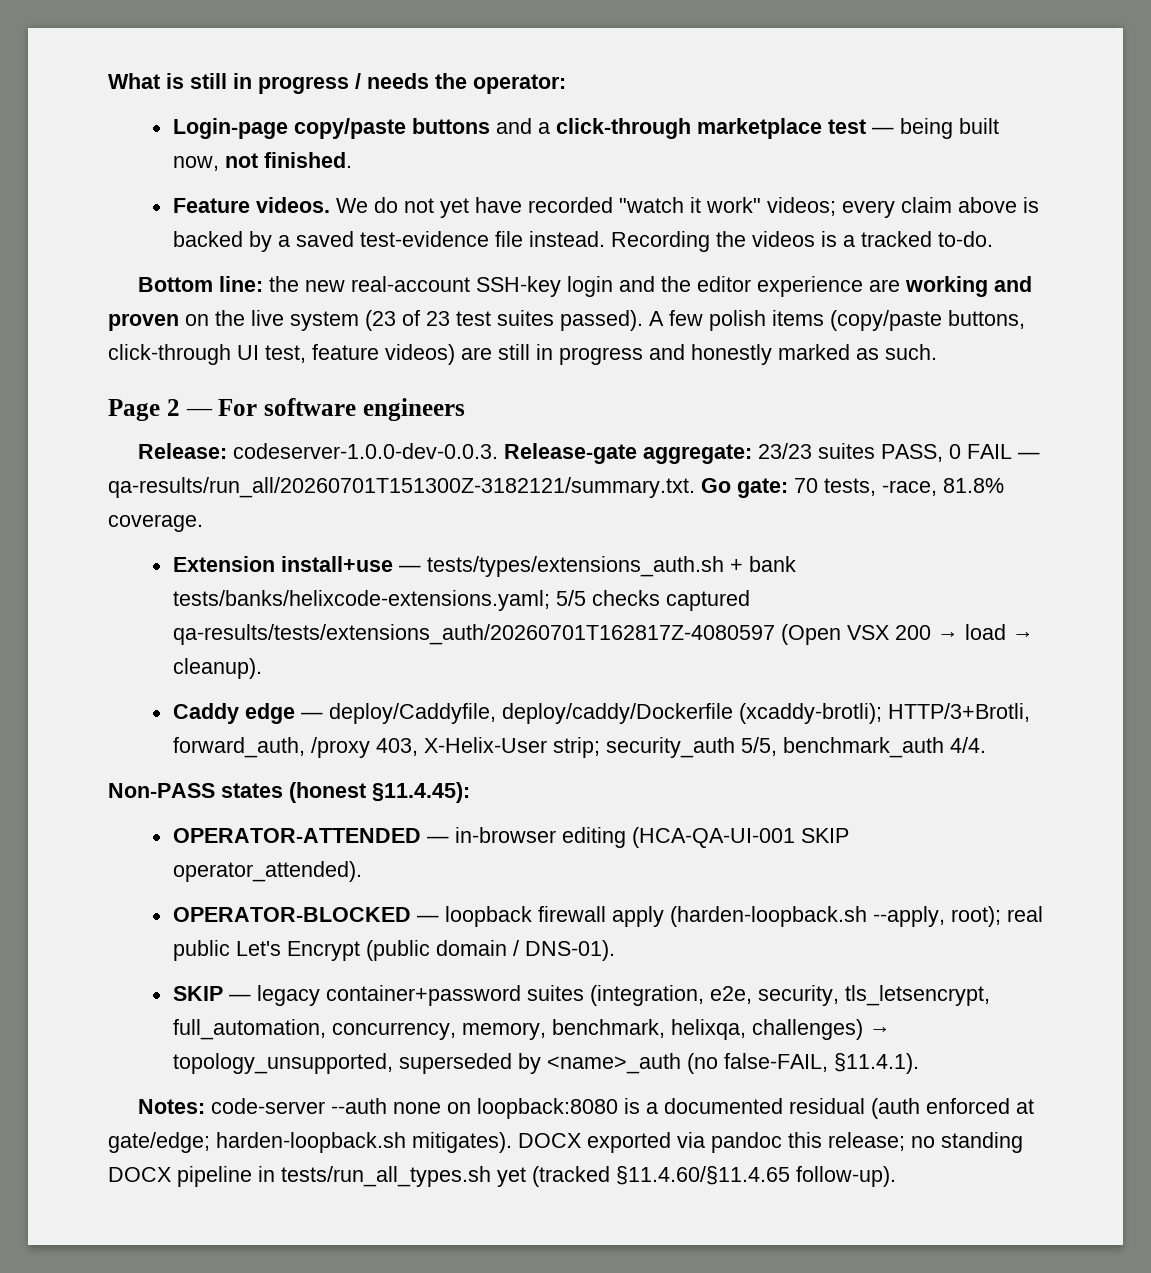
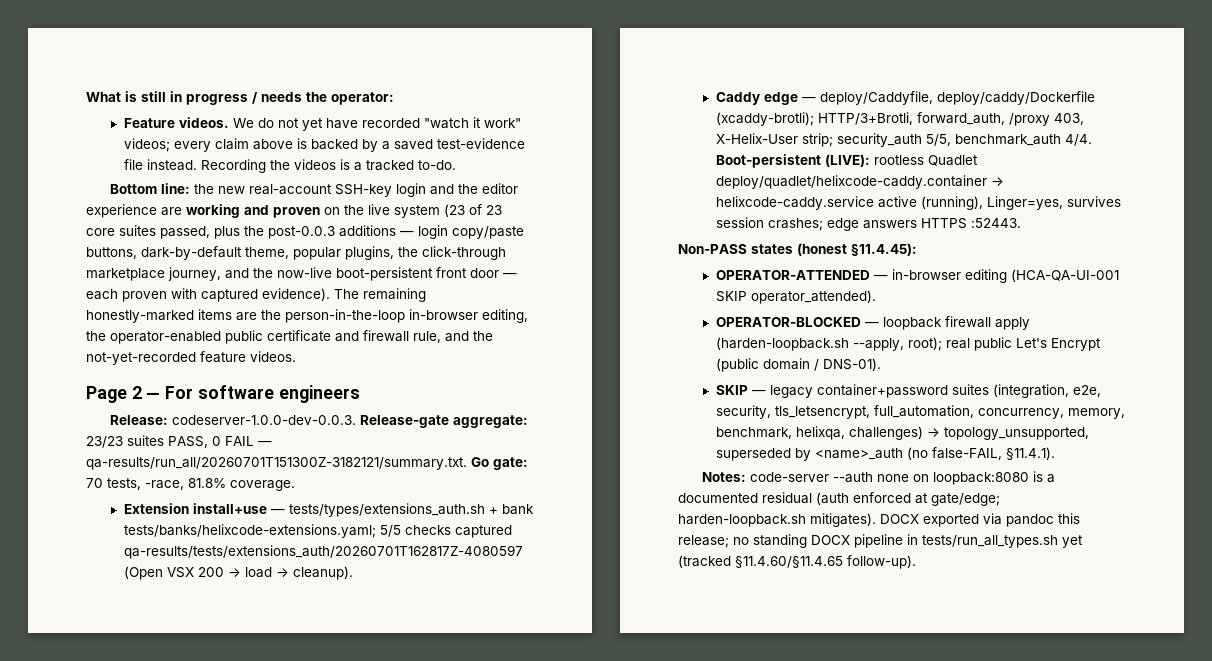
- Login-page copy/paste buttons and a click-through marketplace test — being built now, not finished.
- Bottom line: the new real-account SSH-key login and the editor experience are working and proven on the live system (23 of 23 test suites passed). A few polish items (copy/paste buttons, click-through UI test, feature videos) are still in progress and honestly marked as such.
+ Bottom line: the new real-account SSH-key login and the editor experience are working and proven on the live system (23 of 23 core suites passed, plus the post-0.0.3 additions — login copy/paste buttons, dark-by-default theme, popular plugins, the click-through marketplace journey, and the now-live boot-persistent front door — each proven with captured evidence). The remaining honestly-marked items are the person-in-the-loop in-browser editing, the operator-enabled public certificate and firewall rule, and the not-yet-recorded feature videos.
+ Boot-persistent (LIVE): rootless Quadlet deploy/quadlet/helixcode-caddy.container → helixcode-caddy.service active (running), Linger=yes, survives session crashes; edge answers HTTPS :52443.

